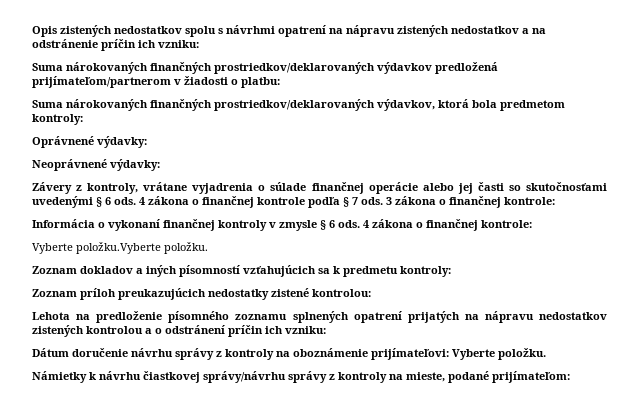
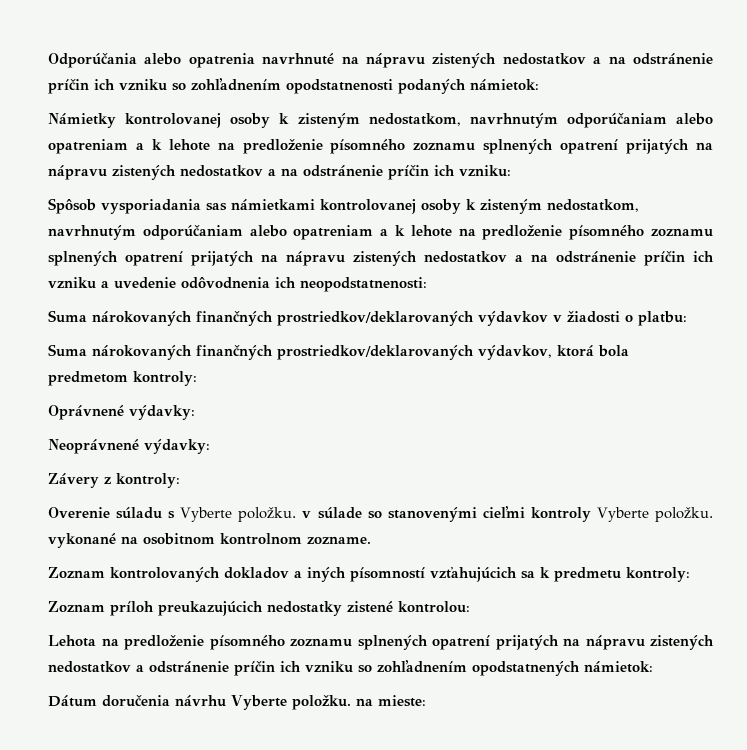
- Opis zistených nedostatkov spolu s návrhmi opatrení na nápravu zistených nedostatkov a na odstránenie príčin ich vzniku:
+ Odporúčania alebo opatrenia navrhnuté na nápravu zistených nedostatkov a na odstránenie príčin ich vzniku so zohľadnením opodstatnenosti podaných námietok:
+ Námietky kontrolovanej osoby k zisteným nedostatkom, navrhnutým odporúčaniam alebo opatreniam a k lehote na predloženie písomného zoznamu splnených opatrení prijatých na nápravu zistených nedostatkov a na odstránenie príčin ich vzniku:
+ Spôsob vysporiadania sas námietkami kontrolovanej osoby k zisteným nedostatkom, navrhnutým odporúčaniam alebo opatreniam a k lehote na predloženie písomného zoznamu splnených opatrení prijatých na nápravu zistených nedostatkov a na odstránenie príčin ich vzniku a uvedenie odôvodnenia ich neopodstatnenosti:
- Suma nárokovaných finančných prostriedkov/deklarovaných výdavkov predložená prijímateľom/partnerom v žiadosti o platbu:
+ Suma nárokovaných finančných prostriedkov/deklarovaných výdavkov v žiadosti o platbu:
- Závery z kontroly, vrátane vyjadrenia o súlade finančnej operácie alebo jej časti so skutočnosťami uvedenými § 6 ods. 4 zákona o finančnej kontrole podľa § 7 ods. 3 zákona o finančnej kontrole:
- Informácia o vykonaní finančnej kontroly v zmysle § 6 ods. 4 zákona o finančnej kontrole:
- Vyberte položku.Vyberte položku.
- Zoznam dokladov a iných písomností vzťahujúcich sa k predmetu kontroly:
+ Závery z kontroly:
+ Overenie súladu s Vyberte položku. v súlade so stanovenými cieľmi kontroly Vyberte položku. vykonané na osobitnom kontrolnom zozname.
+ Zoznam kontrolovaných dokladov a iných písomností vzťahujúcich sa k predmetu kontroly:
- Lehota na predloženie písomného zoznamu splnených opatrení prijatých na nápravu nedostatkov zistených kontrolou a o odstránení príčin ich vzniku:
- Dátum doručenie návrhu správy z kontroly na oboznámenie prijímateľovi: Vyberte položku.
- Námietky k návrhu čiastkovej správy/návrhu správy z kontroly na mieste, podané prijímateľom:
+ Lehota na predloženie písomného zoznamu splnených opatrení prijatých na nápravu zistených nedostatkov a odstránenie príčin ich vzniku so zohľadnením opodstatnených námietok:
+ Dátum doručenia návrhu Vyberte položku. na mieste:

